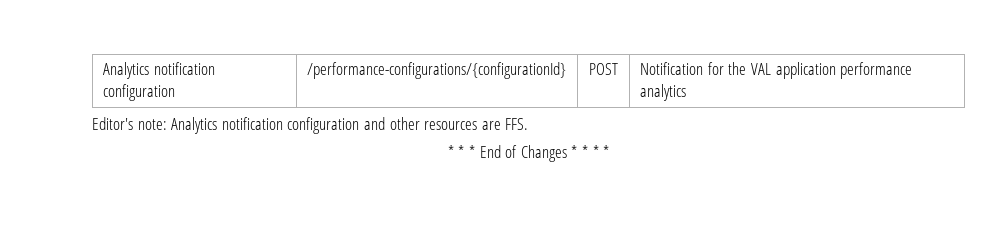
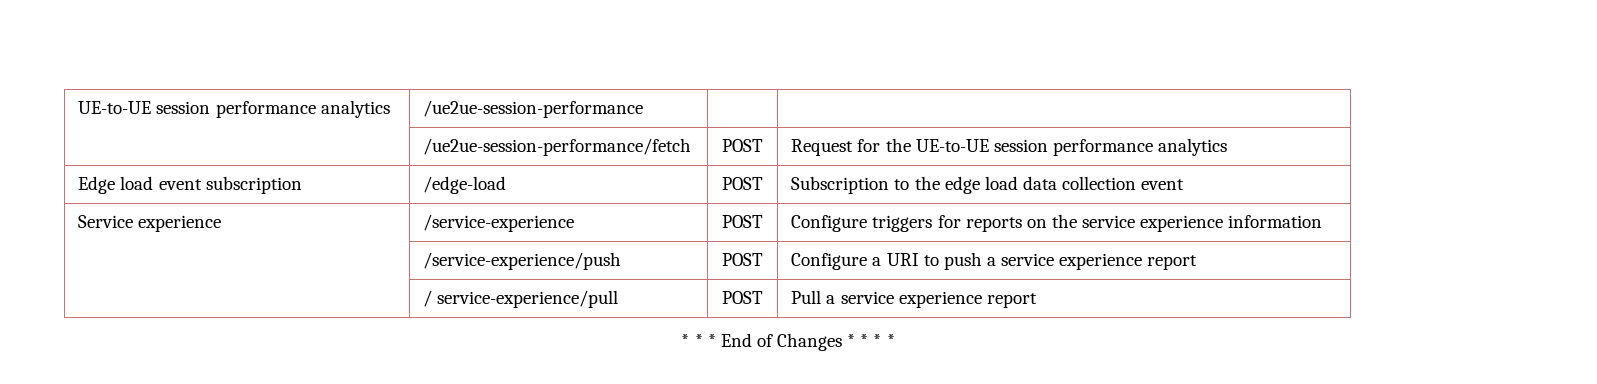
- Analytics notification configuration | /performance-configurations/{configurationId} | POST | Notification for the VAL application performance analytics
- Editor's note: Analytics notification configuration and other resources are FFS.
+ UE-to-UE session performance analytics | /ue2ue-session-performance | |
+ | /ue2ue-session-performance/fetch | POST | Request for the UE-to-UE session performance analytics
+ Edge load event subscription | /edge-load | POST | Subscription to the edge load data collection event
+ Service experience | /service-experience | POST | Configure triggers for reports on the service experience information
+ | /service-experience/push | POST | Configure a URI to push a service experience report
+ | / service-experience/pull | POST | Pull a service experience report

